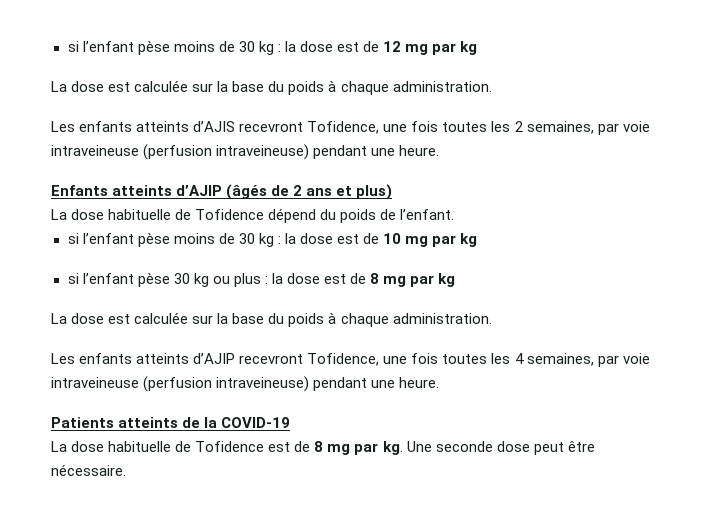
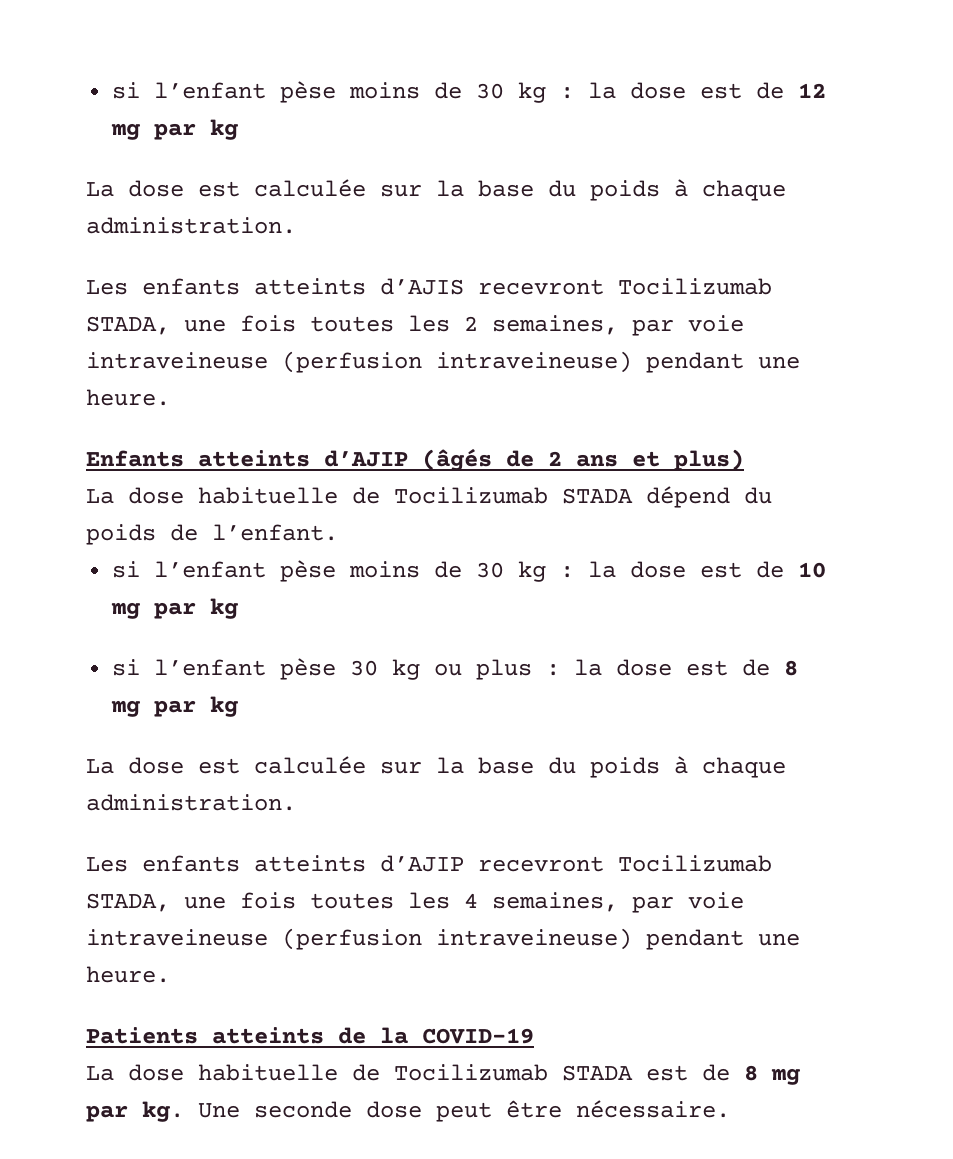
- Les enfants atteints d’AJIS recevront Tofidence, une fois toutes les 2 semaines, par voie intraveineuse (perfusion intraveineuse) pendant une heure.
+ Les enfants atteints d’AJIS recevront Tocilizumab STADA, une fois toutes les 2 semaines, par voie intraveineuse (perfusion intraveineuse) pendant une heure.
- La dose habituelle de Tofidence dépend du poids de l’enfant.
+ La dose habituelle de Tocilizumab STADA dépend du poids de l’enfant.
- Les enfants atteints d’AJIP recevront Tofidence, une fois toutes les 4 semaines, par voie intraveineuse (perfusion intraveineuse) pendant une heure.
+ Les enfants atteints d’AJIP recevront Tocilizumab STADA, une fois toutes les 4 semaines, par voie intraveineuse (perfusion intraveineuse) pendant une heure.
- La dose habituelle de Tofidence est de 8 mg par kg.
+ La dose habituelle de Tocilizumab STADA est de 8 mg par kg.

